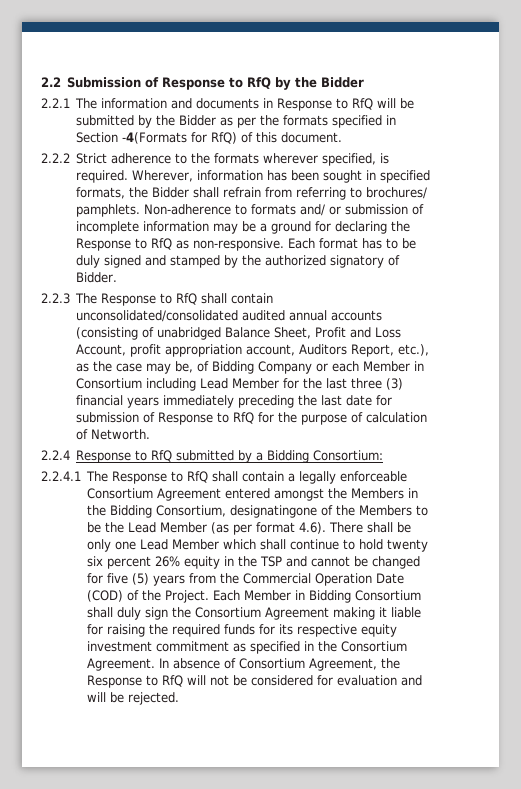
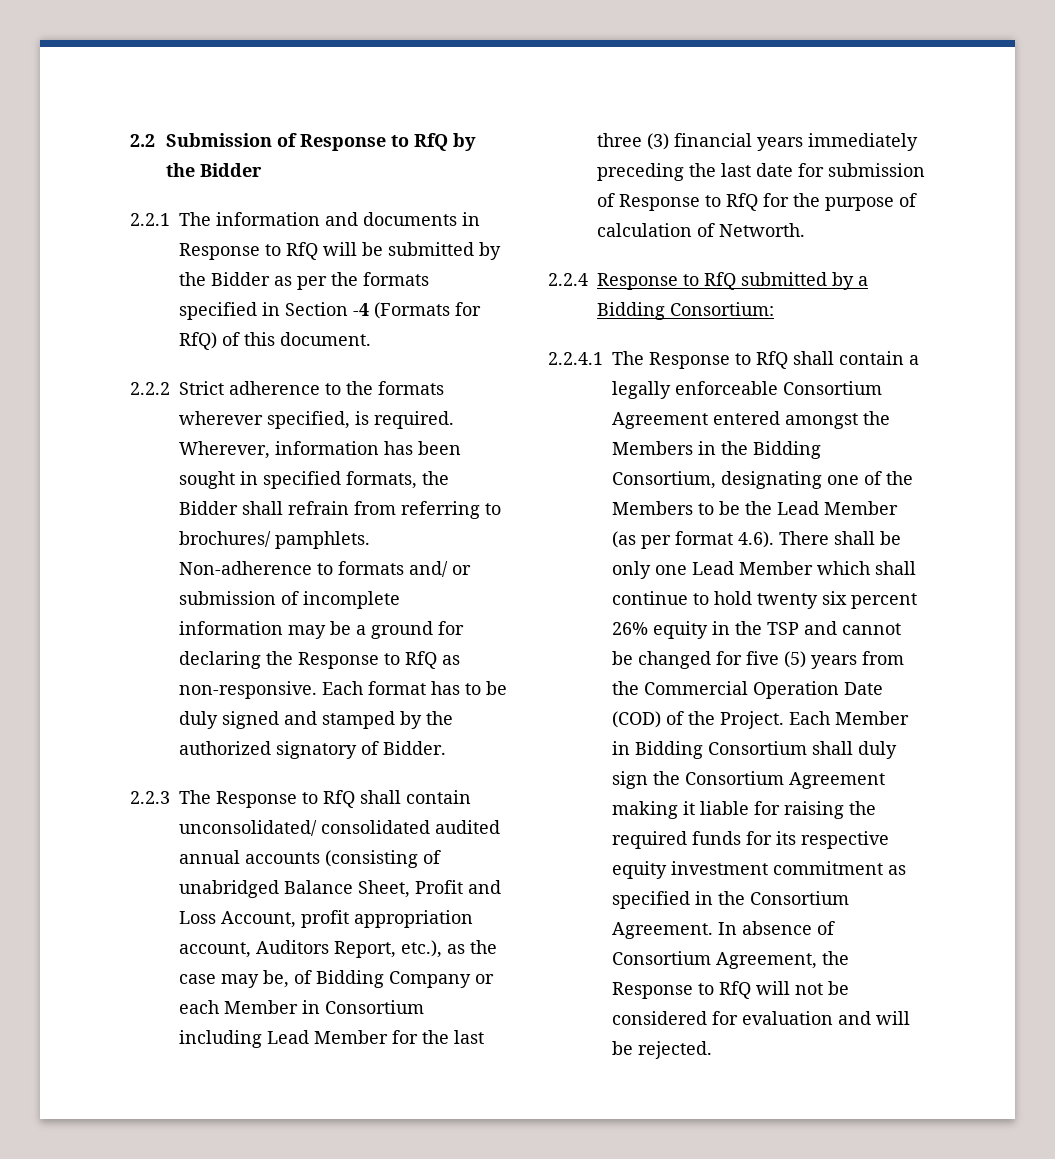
- 2.2.1 The information and documents in Response to RfQ will be submitted by the Bidder as per the formats specified in Section -4(Formats for RfQ) of this document.
+ 2.2.1 The information and documents in Response to RfQ will be submitted by the Bidder as per the formats specified in Section -4 (Formats for RfQ) of this document.
- 2.2.3 The Response to RfQ shall contain unconsolidated/consolidated audited annual accounts (consisting of unabridged Balance Sheet, Profit and Loss Account, profit appropriation account, Auditors Report, etc.), as the case may be, of Bidding Company or each Member in Consortium including Lead Member for the last three (3) financial years immediately preceding the last date for submission of Response to RfQ for the purpose of calculation of Networth.
+ 2.2.3 The Response to RfQ shall contain unconsolidated/ consolidated audited annual accounts (consisting of unabridged Balance Sheet, Profit and Loss Account, profit appropriation account, Auditors Report, etc.), as the case may be, of Bidding Company or each Member in Consortium including Lead Member for the last three (3) financial years immediately preceding the last date for submission of Response to RfQ for the purpose of calculation of Networth.
- 2.2.4.1 The Response to RfQ shall contain a legally enforceable Consortium Agreement entered amongst the Members in the Bidding Consortium, designatingone of the Members to be the Lead Member (as per format 4.6). There shall be only one Lead Member which shall continue to hold twenty six percent 26% equity in the TSP and cannot be changed for five (5) years from the Commercial Operation Date (COD) of the Project.
+ 2.2.4.1 The Response to RfQ shall contain a legally enforceable Consortium Agreement entered amongst the Members in the Bidding Consortium, designating one of the Members to be the Lead Member (as per format 4.6). There shall be only one Lead Member which shall continue to hold twenty six percent 26% equity in the TSP and cannot be changed for five (5) years from the Commercial Operation Date (COD) of the Project.

